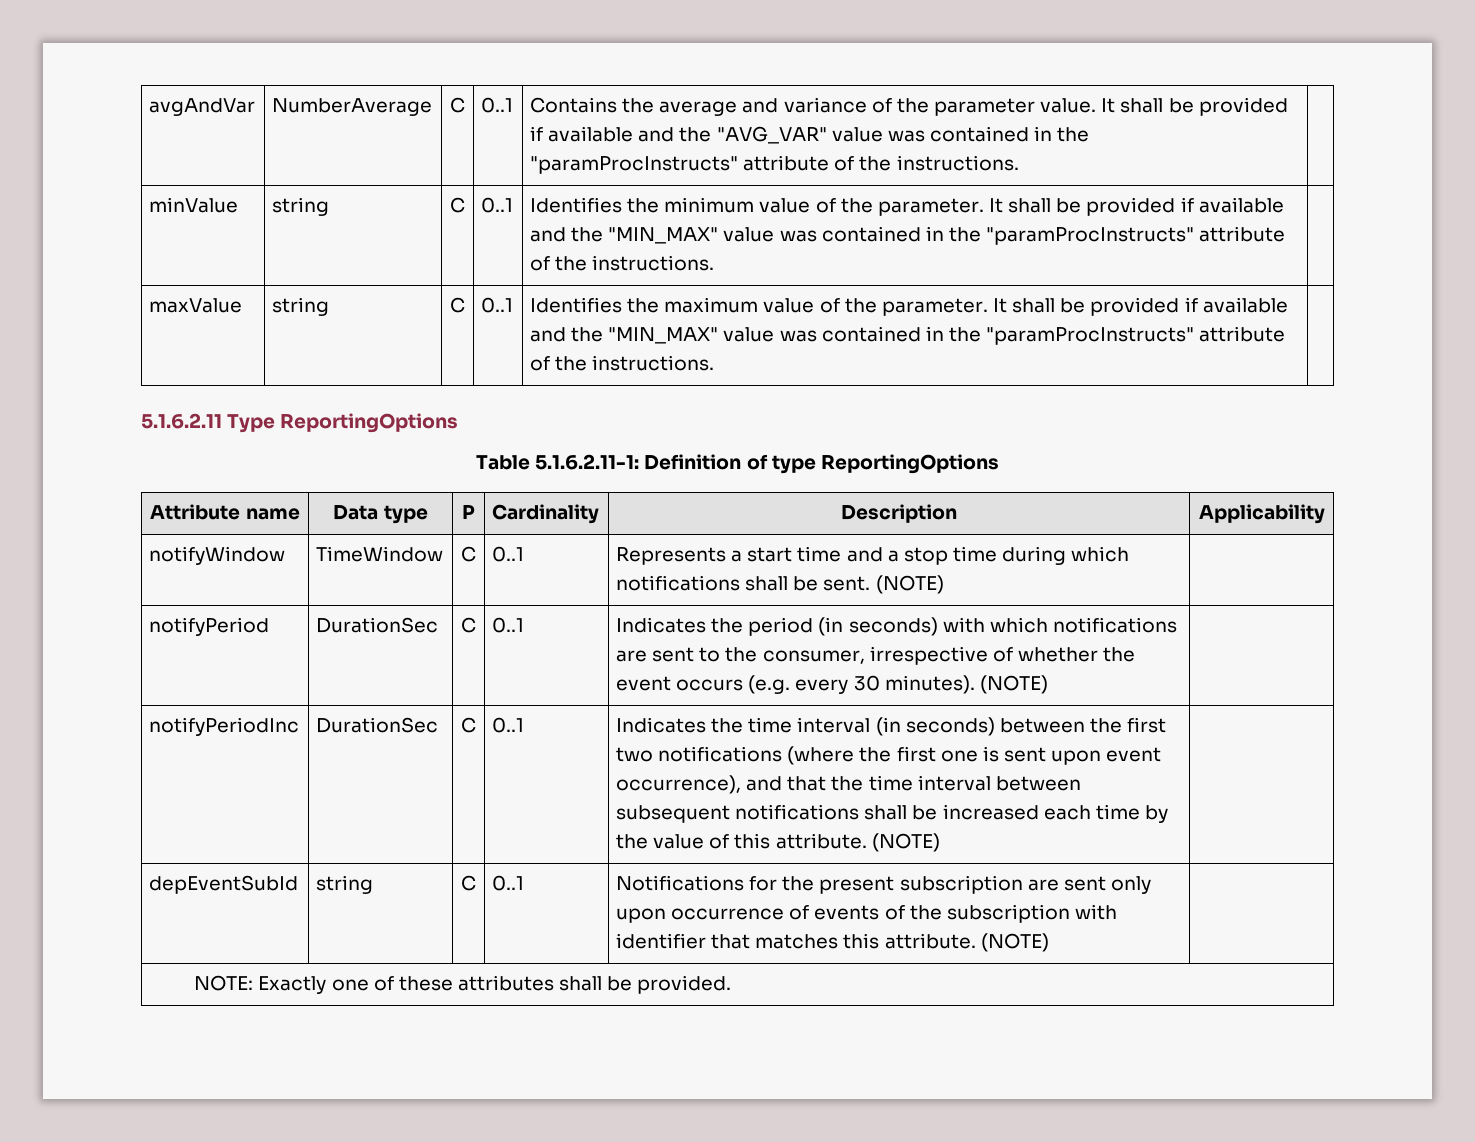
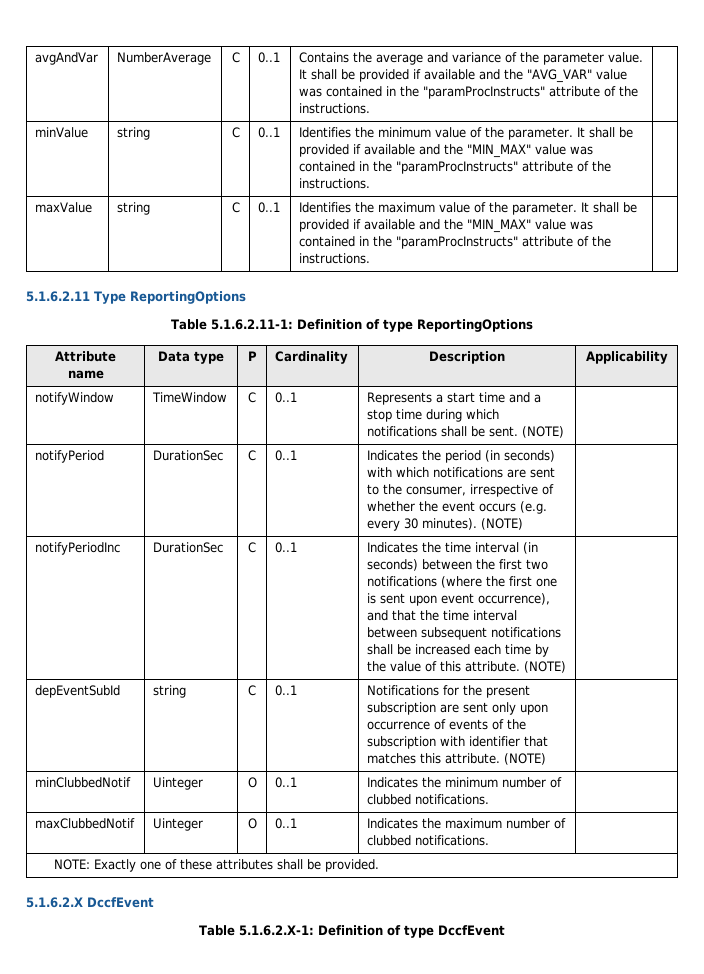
+ minClubbedNotif | Uinteger | O | 0..1 | Indicates the minimum number of clubbed notifications. |
+ maxClubbedNotif | Uinteger | O | 0..1 | Indicates the maximum number of clubbed notifications. |
+ 5.1.6.2.X DccfEvent
+ Table 5.1.6.2.X-1: Definition of type DccfEvent

